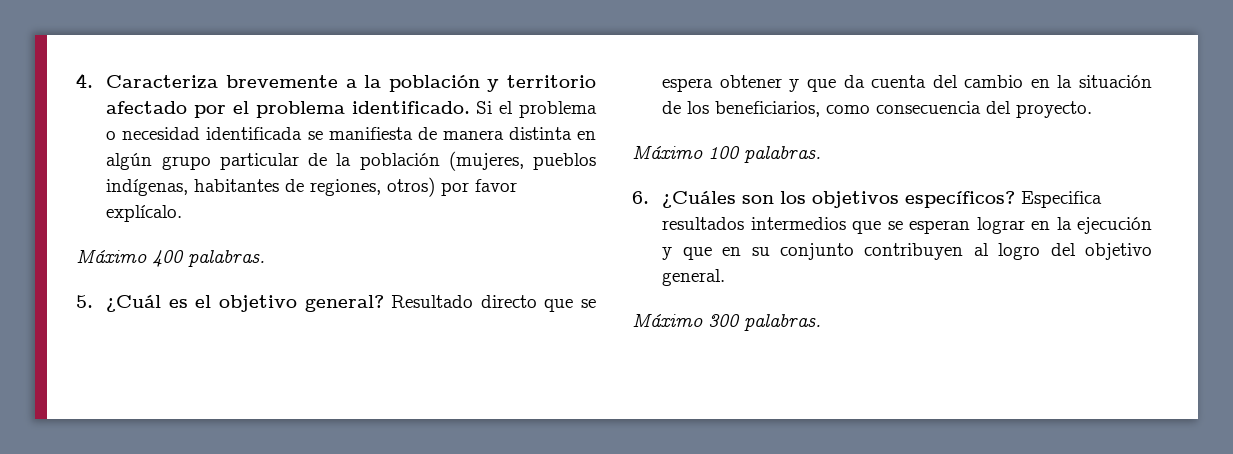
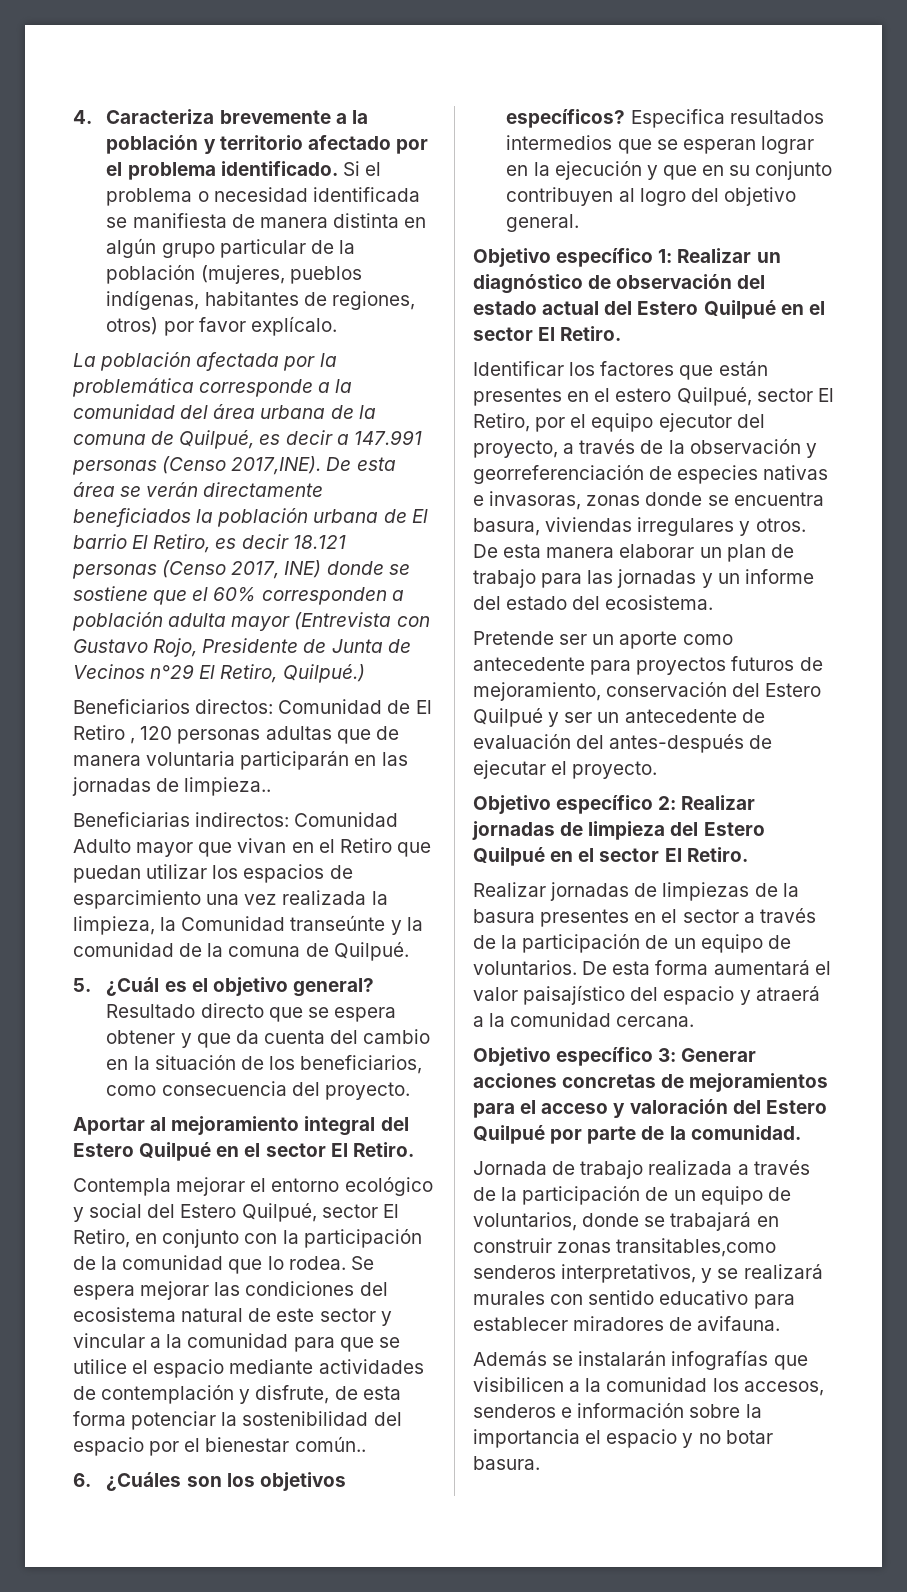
- Máximo 400 palabras.
+ La población afectada por la problemática corresponde a la comunidad del área urbana de la comuna de Quilpué, es decir a 147.991 personas (Censo 2017,INE). De esta área se verán directamente beneficiados la población urbana de El barrio El Retiro, es decir 18.121 personas (Censo 2017, INE) donde se sostiene que el 60% corresponden a población adulta mayor (Entrevista con Gustavo Rojo, Presidente de Junta de Vecinos n°29 El Retiro, Quilpué.)
+ Beneficiarios directos: Comunidad de El Retiro , 120 personas adultas que de manera voluntaria participarán en las jornadas de limpieza..
+ Beneficiarias indirectos: Comunidad Adulto mayor que vivan en el Retiro que puedan utilizar los espacios de esparcimiento una vez realizada la limpieza, la Comunidad transeúnte y la comunidad de la comuna de Quilpué.
- Máximo 100 palabras.
+ Aportar al mejoramiento integral del Estero Quilpué en el sector El Retiro.
+ Contempla mejorar el entorno ecológico y social del Estero Quilpué, sector El Retiro, en conjunto con la participación de la comunidad que lo rodea. Se espera mejorar las condiciones del ecosistema natural de este sector y vincular a la comunidad para que se utilice el espacio mediante actividades de contemplación y disfrute, de esta forma potenciar la sostenibilidad del espacio por el bienestar común..
- Máximo 300 palabras.
+ Objetivo específico 1: Realizar un diagnóstico de observación del estado actual del Estero Quilpué en el sector El Retiro.
+ Identificar los factores que están presentes en el estero Quilpué, sector El Retiro, por el equipo ejecutor del proyecto, a través de la observación y georreferenciación de especies nativas e invasoras, zonas donde se encuentra basura, viviendas irregulares y otros. De esta manera elaborar un plan de trabajo para las jornadas y un informe del estado del ecosistema.
+ Pretende ser un aporte como antecedente para proyectos futuros de mejoramiento, conservación del Estero Quilpué y ser un antecedente de evaluación del antes-después de ejecutar el proyecto.
+ Objetivo específico 2: Realizar jornadas de limpieza del Estero Quilpué en el sector El Retiro.
+ Realizar jornadas de limpiezas de la basura presentes en el sector a través de la participación de un equipo de voluntarios. De esta forma aumentará el valor paisajístico del espacio y atraerá a la comunidad cercana.
+ Objetivo específico 3: Generar acciones concretas de mejoramientos para el acceso y valoración del Estero Quilpué por parte de la comunidad.
+ Jornada de trabajo realizada a través de la participación de un equipo de voluntarios, donde se trabajará en construir zonas transitables,como senderos interpretativos, y se realizará murales con sentido educativo para establecer miradores de avifauna.
+ Además se instalarán infografías que visibilicen a la comunidad los accesos, senderos e información sobre la importancia el espacio y no botar basura.

